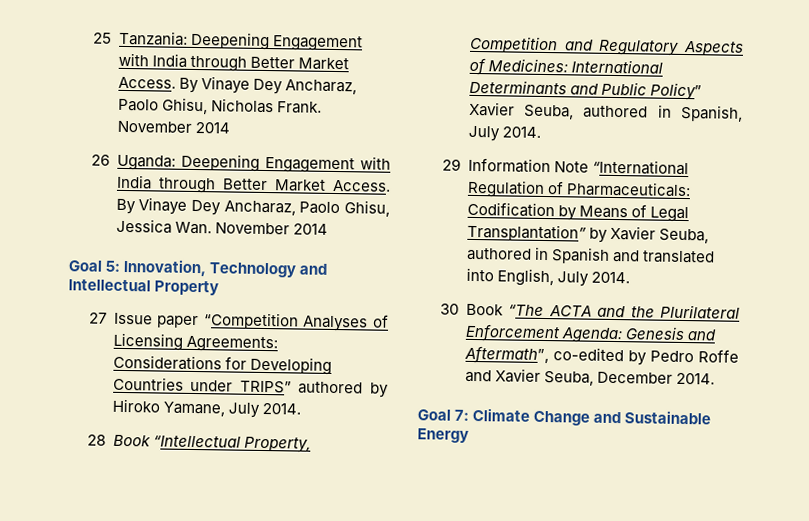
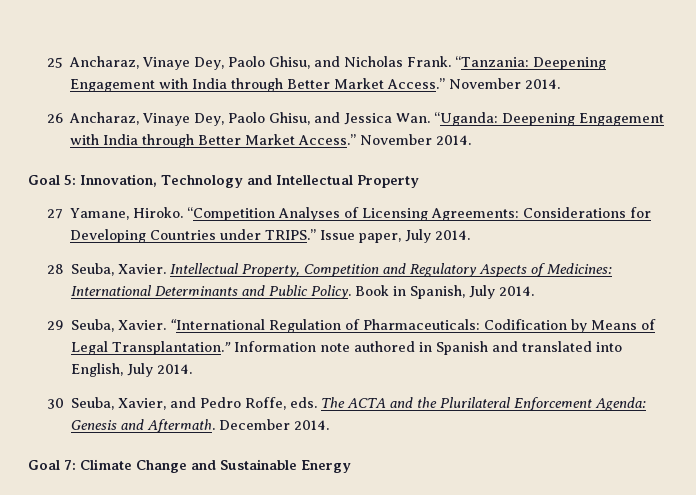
- 25 Tanzania: Deepening Engagement with India through Better Market Access. By Vinaye Dey Ancharaz, Paolo Ghisu, Nicholas Frank. November 2014
- 26 Uganda: Deepening Engagement with India through Better Market Access. By Vinaye Dey Ancharaz, Paolo Ghisu, Jessica Wan. November 2014
+ 25 Ancharaz, Vinaye Dey, Paolo Ghisu, and Nicholas Frank. “Tanzania: Deepening Engagement with India through Better Market Access.” November 2014.
+ 26 Ancharaz, Vinaye Dey, Paolo Ghisu, and Jessica Wan. “Uganda: Deepening Engagement with India through Better Market Access.” November 2014.
- 27 Issue paper “Competition Analyses of Licensing Agreements: Considerations for Developing Countries under TRIPS” authored by Hiroko Yamane, July 2014.
+ 27 Yamane, Hiroko. “Competition Analyses of Licensing Agreements: Considerations for Developing Countries under TRIPS.” Issue paper, July 2014.
- 28 Book “Intellectual Property, Competition and Regulatory Aspects of Medicines: International Determinants and Public Policy” Xavier Seuba, authored in Spanish, July 2014.
+ 28 Seuba, Xavier. Intellectual Property, Competition and Regulatory Aspects of Medicines: International Determinants and Public Policy. Book in Spanish, July 2014.
- 29 Information Note “International Regulation of Pharmaceuticals: Codification by Means of Legal Transplantation” by Xavier Seuba, authored in Spanish and translated into English, July 2014.
+ 29 Seuba, Xavier. “International Regulation of Pharmaceuticals: Codification by Means of Legal Transplantation.” Information note authored in Spanish and translated into English, July 2014.
- 30 Book “The ACTA and the Plurilateral Enforcement Agenda: Genesis and Aftermath”, co-edited by Pedro Roffe and Xavier Seuba, December 2014.
+ 30 Seuba, Xavier, and Pedro Roffe, eds. The ACTA and the Plurilateral Enforcement Agenda: Genesis and Aftermath. December 2014.

